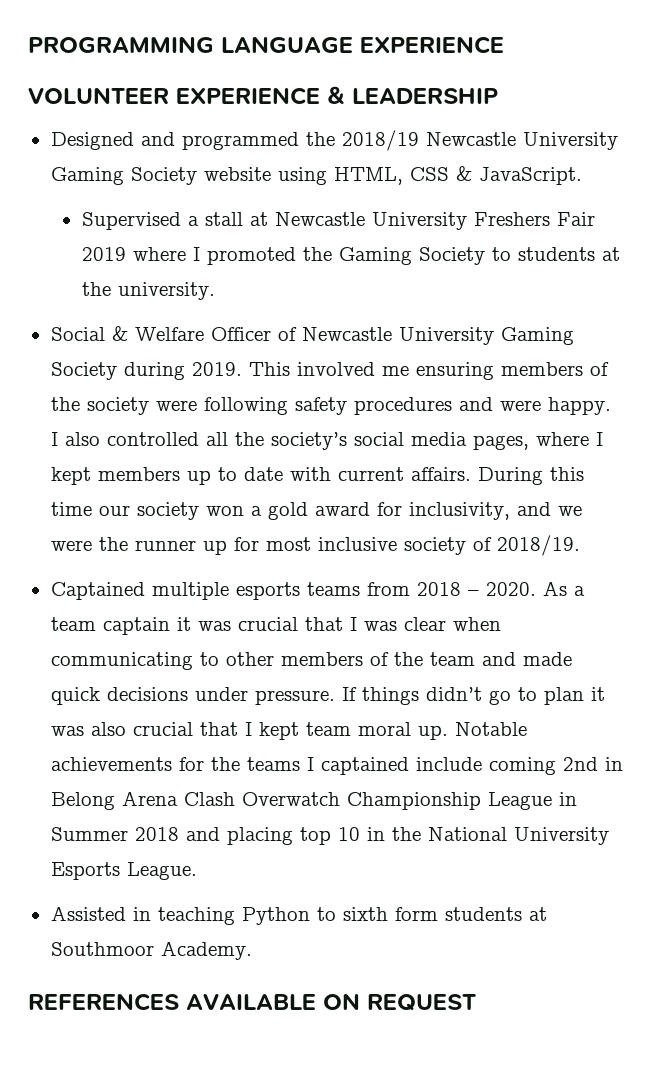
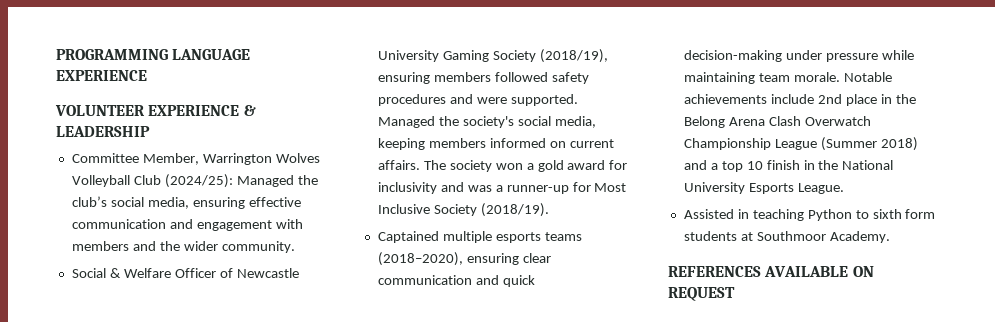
- Designed and programmed the 2018/19 Newcastle University Gaming Society website using HTML, CSS & JavaScript.
- Supervised a stall at Newcastle University Freshers Fair 2019 where I promoted the Gaming Society to students at the university.
+ Committee Member, Warrington Wolves Volleyball Club (2024/25): Managed the club’s social media, ensuring effective communication and engagement with members and the wider community.
- Social & Welfare Officer of Newcastle University Gaming Society during 2019. This involved me ensuring members of the society were following safety procedures and were happy. I also controlled all the society’s social media pages, where I kept members up to date with current affairs. During this time our society won a gold award for inclusivity, and we were the runner up for most inclusive society of 2018/19.
- Captained multiple esports teams from 2018 – 2020. As a team captain it was crucial that I was clear when communicating to other members of the team and made quick decisions under pressure. If things didn’t go to plan it was also crucial that I kept team moral up. Notable achievements for the teams I captained include coming 2nd in Belong Arena Clash Overwatch Championship League in Summer 2018 and placing top 10 in the National University Esports League.
+ Social & Welfare Officer of Newcastle University Gaming Society (2018/19), ensuring members followed safety procedures and were supported. Managed the society's social media, keeping members informed on current affairs. The society won a gold award for inclusivity and was a runner-up for Most Inclusive Society (2018/19).
+ Captained multiple esports teams (2018–2020), ensuring clear communication and quick decision-making under pressure while maintaining team morale. Notable achievements include 2nd place in the Belong Arena Clash Overwatch Championship League (Summer 2018) and a top 10 finish in the National University Esports League.

